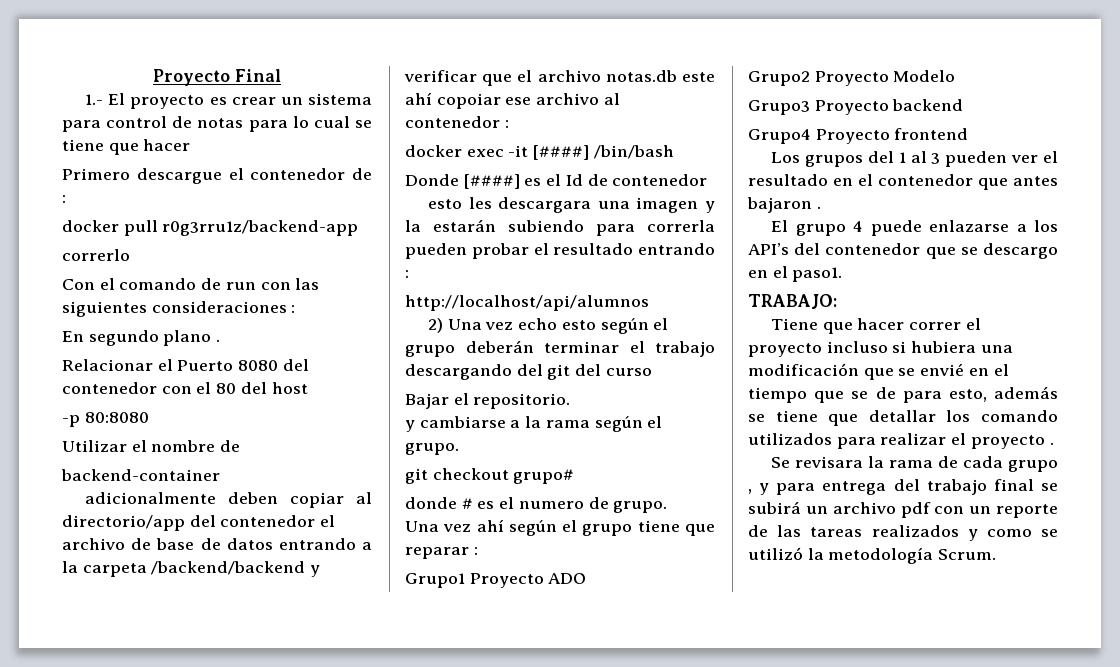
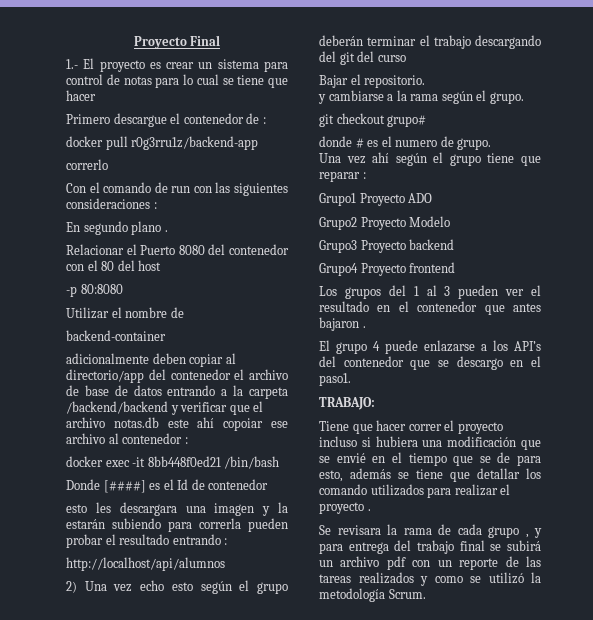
- docker exec -it [####] /bin/bash
+ docker exec -it 8bb448f0ed21 /bin/bash

